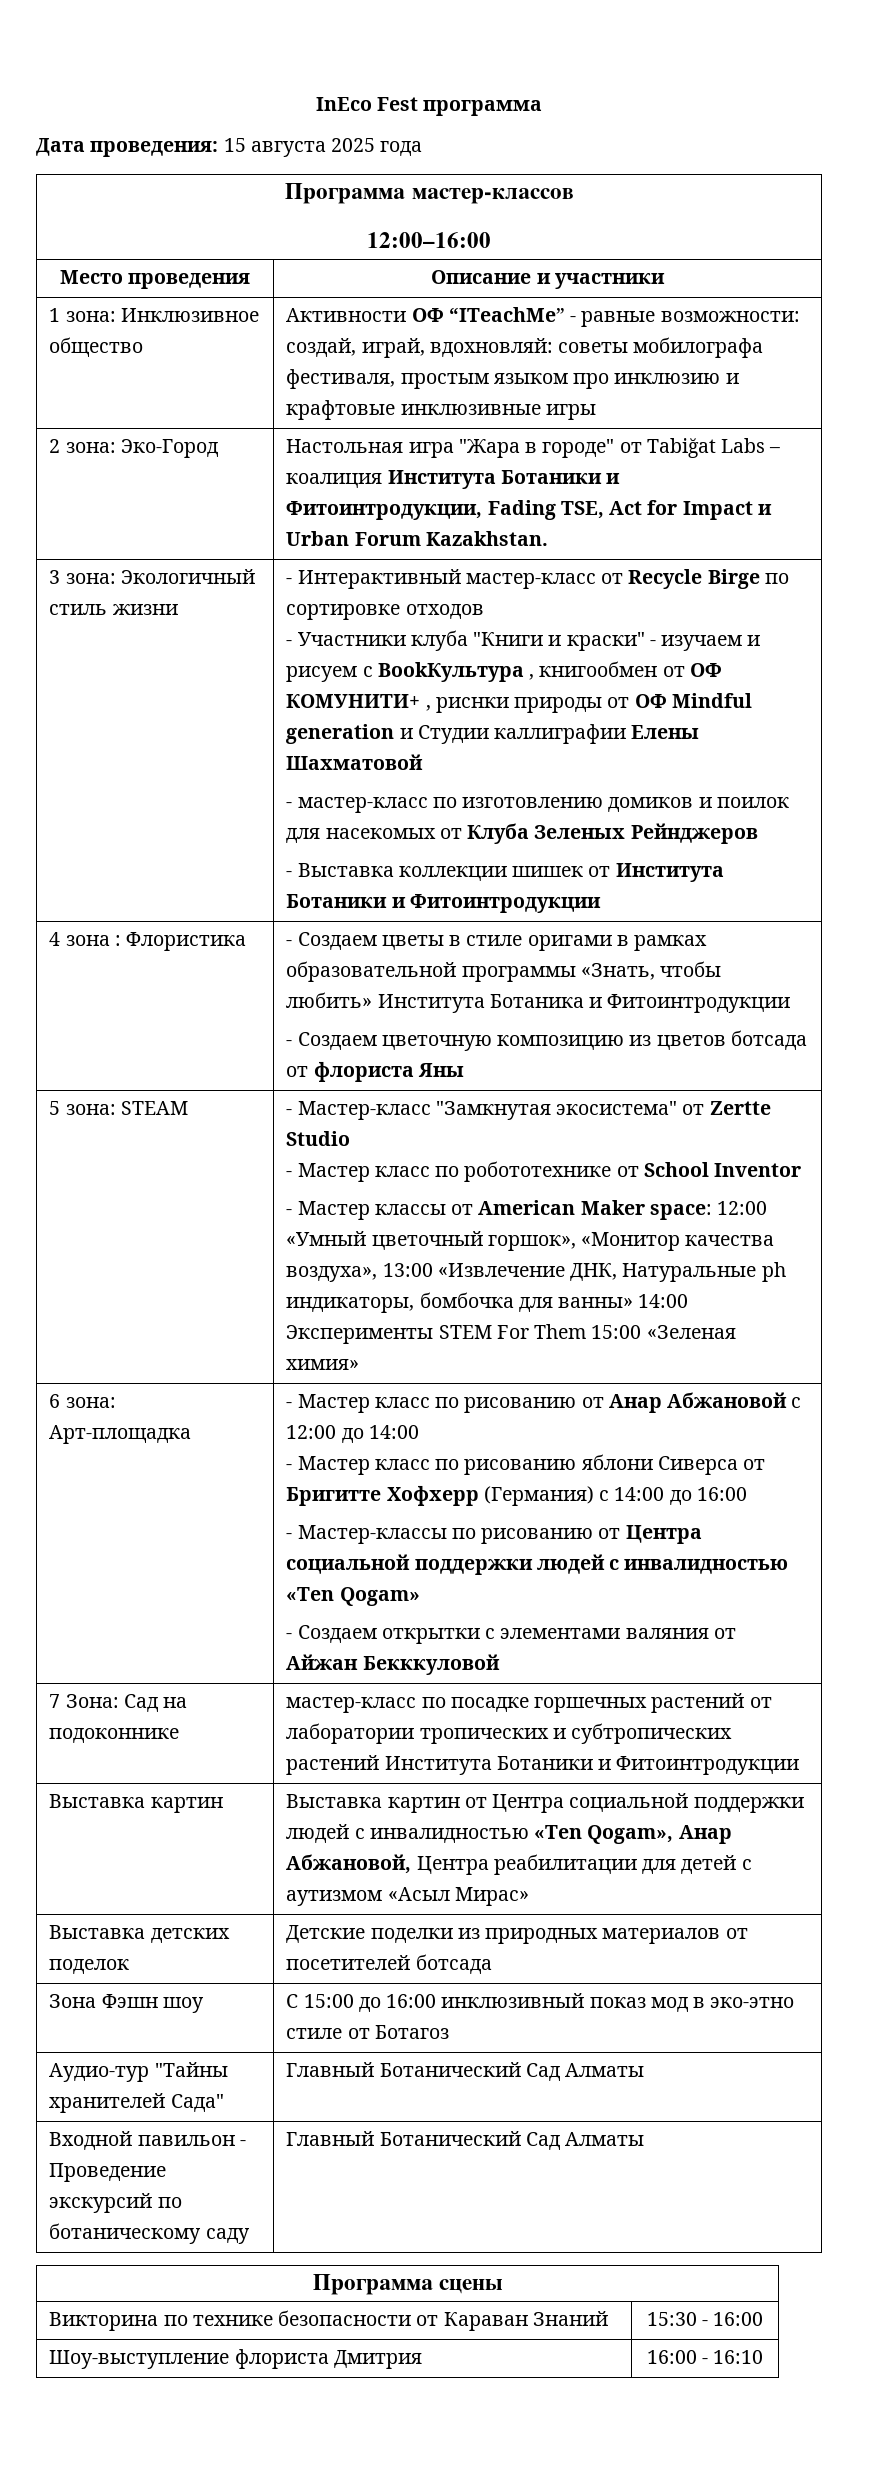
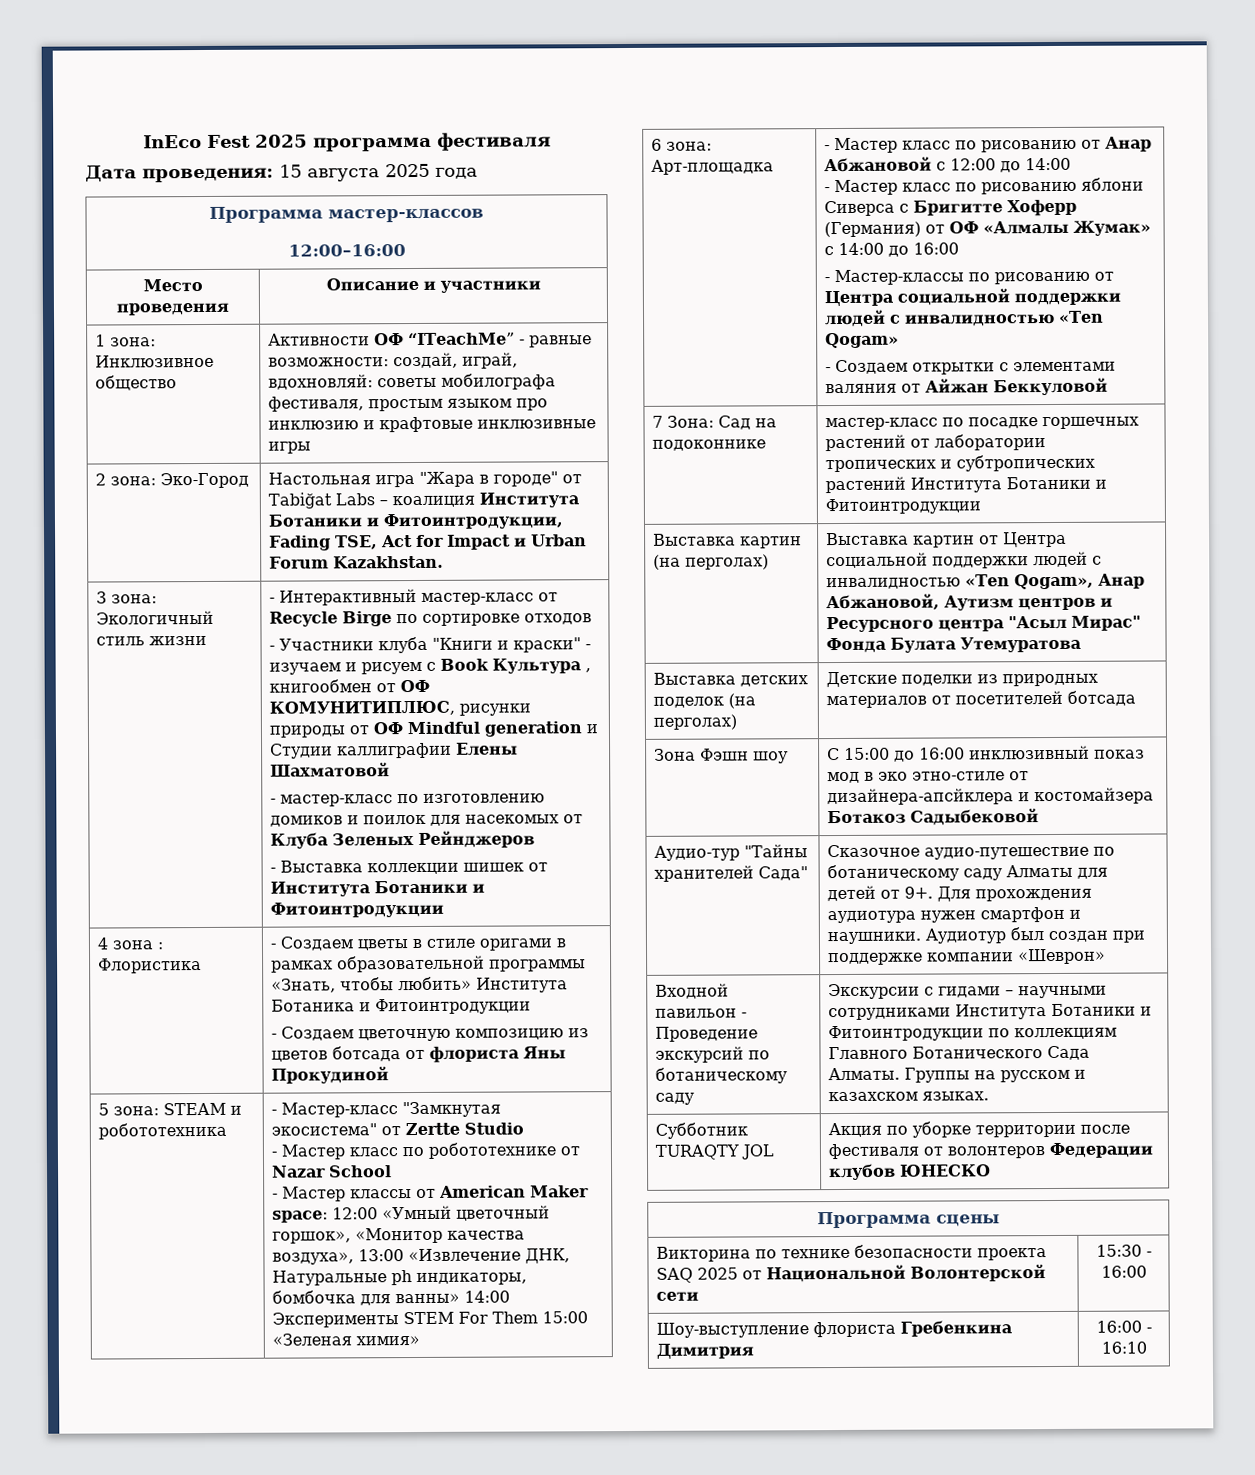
- InEco Fest программа
+ InEco Fest 2025 программа фестиваля
- - Участники клуба "Книги и краски" - изучаем и рисуем с BookКультура , книгообмен от ОФ КОМУНИТИ+ , риснки природы от ОФ Mindful generation и Студии каллиграфии Елены Шахматовой
+ - Участники клуба "Книги и краски" - изучаем и рисуем с Book Культура , книгообмен от ОФ КОМУНИТИПЛЮС, рисунки природы от ОФ Mindful generation и Студии каллиграфии Елены Шахматовой
  4 зона : Флористика | - Создаем цветы в стиле оригами в рамках образовательной программы «Знать, чтобы любить» Института Ботаника и Фитоинтродукции
- - Создаем цветочную композицию из цветов ботсада от флориста Яны
+ - Создаем цветочную композицию из цветов ботсада от флориста Яны Прокудиной
- 5 зона: STEAM
+ 5 зона: STEAM и робототехника
- - Мастер класс по робототехнике от School Inventor
+ - Мастер класс по робототехнике от Nazar School
- - Мастер класс по рисованию яблони Сиверса от Бригитте Хофхерр (Германия) с 14:00 до 16:00
+ - Мастер класс по рисованию яблони Сиверса с Бригитте Хоферр (Германия) от ОФ «Алмалы Жумак» с 14:00 до 16:00
- - Создаем открытки с элементами валяния от Айжан Бекккуловой
+ - Создаем открытки с элементами валяния от Айжан Беккуловой
- Выставка картин | Выставка картин от Центра социальной поддержки людей с инвалидностью «Ten Qogam», Анар Абжановой, Центра реабилитации для детей с аутизмом «Асыл Мирас»
+ Выставка картин (на перголах) | Выставка картин от Центра социальной поддержки людей с инвалидностью «Ten Qogam», Анар Абжановой, Аутизм центров и Ресурсного центра "Асыл Мирас" Фонда Булата Утемуратова
- Выставка детских поделок | Детские поделки из природных материалов от посетителей ботсада
+ Выставка детских поделок (на перголах) | Детские поделки из природных материалов от посетителей ботсада
- Зона Фэшн шоу | С 15:00 до 16:00 инклюзивный показ мод в эко-этно стиле от Ботагоз
- Аудио-тур "Тайны хранителей Сада" | Главный Ботанический Сад Алматы
+ Зона Фэшн шоу | С 15:00 до 16:00 инклюзивный показ мод в эко этно-стиле от дизайнера-апсйклера и костомайзера Ботакоз Садыбековой
+ Аудио-тур "Тайны хранителей Сада" | Сказочное аудио-путешествие по ботаническому саду Алматы для детей от 9+. Для прохождения аудиотура нужен смартфон и наушники. Аудиотур был создан при поддержке компании «Шеврон»
- Входной павильон - Проведение экскурсий по ботаническому саду | Главный Ботанический Сад Алматы
+ Входной павильон - Проведение экскурсий по ботаническому саду | Экскурсии с гидами – научными сотрудниками Института Ботаники и Фитоинтродукции по коллекциям Главного Ботанического Сада Алматы. Группы на русском и казахском языках.
+ Субботник TURAQTY JOL | Акция по уборке территории после фестиваля от волонтеров Федерации клубов ЮНЕСКО
- Викторина по технике безопасности от Караван Знаний | 15:30 - 16:00
+ Викторина по технике безопасности проекта SAQ 2025 от Национальной Волонтерской сети | 15:30 - 16:00
- Шоу-выступление флориста Дмитрия | 16:00 - 16:10
+ Шоу-выступление флориста Гребенкина Димитрия | 16:00 - 16:10

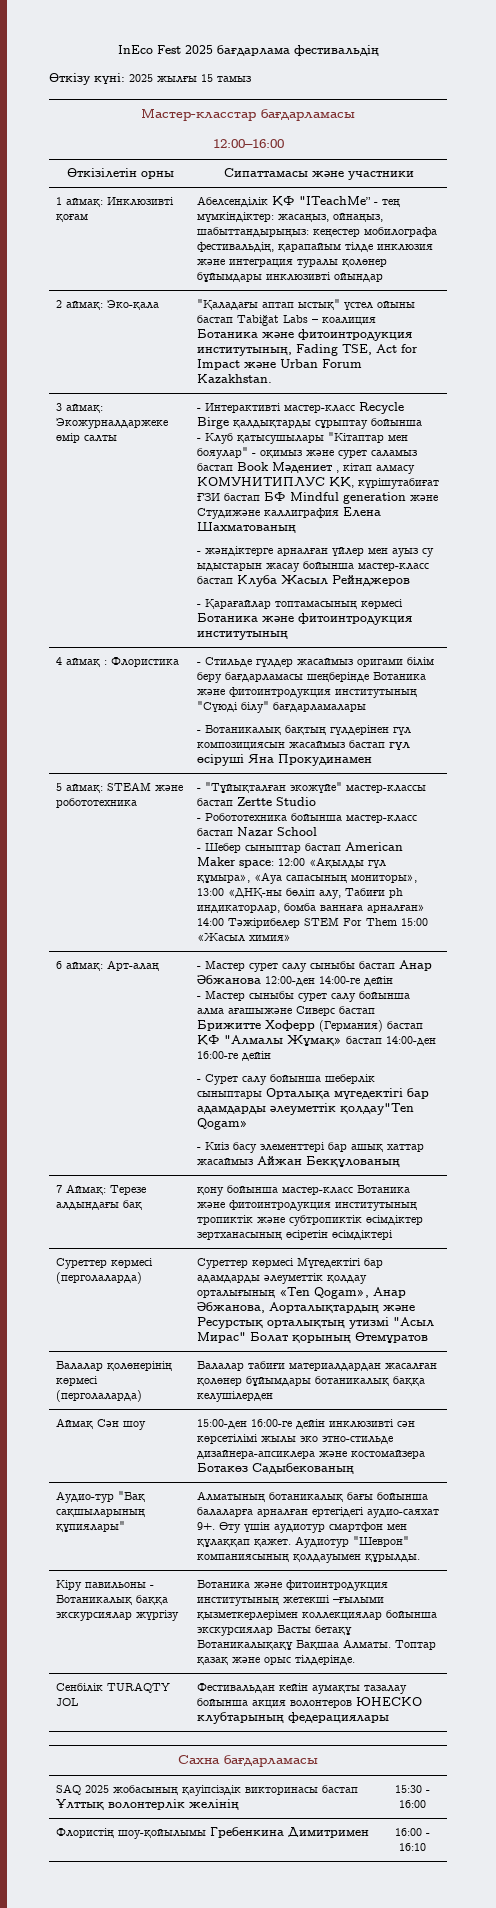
- InEco Fest 2025 программа фестиваля
- Дата проведения: 15 августа 2025 года
- Программа мастер-классов
+ InEco Fest 2025 бағдарлама фестивальдің
+ Өткізу күні: 2025 жылғы 15 тамыз
+ Мастер-класстар бағдарламасы
  12:00–16:00
- Место проведения | Описание и участники
- 1 зона: Инклюзивное общество | Активности ОФ “ITeachMe” - равные возможности: создай, играй, вдохновляй: советы мобилографа фестиваля, простым языком про инклюзию и крафтовые инклюзивные игры
- 2 зона: Эко-Город | Настольная игра "Жара в городе" от Tabiğat Labs – коалиция Института Ботаники и Фитоинтродукции, Fading TSE, Act for Impact и Urban Forum Kazakhstan.
+ Өткізілетін орны | Сипаттамасы және участники
+ 1 аймақ: Инклюзивті қоғам | Абелсенділік ҚФ "ITeachMe” - тең мүмкіндіктер: жасаңыз, ойнаңыз, шабыттандырыңыз: кеңестер мобилографа фестивальдің, қарапайым тілде инклюзия және интеграция туралы қолөнер бұйымдары инклюзивті ойындар
+ 2 аймақ: Эко-қала | "Қаладағы аптап ыстық" үстел ойыны бастап Tabiğat Labs – коалиция Ботаника және фитоинтродукция институтының, Fading TSE, Act for Impact және Urban Forum Kazakhstan.
- 3 зона: Экологичный стиль жизни | - Интерактивный мастер-класс от Recycle Birge по сортировке отходов
- - Участники клуба "Книги и краски" - изучаем и рисуем с Book Культура , книгообмен от ОФ КОМУНИТИПЛЮС, рисунки природы от ОФ Mindful generation и Студии каллиграфии Елены Шахматовой
- - мастер-класс по изготовлению домиков и поилок для насекомых от Клуба Зеленых Рейнджеров
- - Выставка коллекции шишек от Института Ботаники и Фитоинтродукции
+ 3 аймақ: Экожурналдаржеке өмір салты | - Интерактивті мастер-класс Recycle Birge қалдықтарды сұрыптау бойынша
+ - Клуб қатысушылары "Кітаптар мен бояулар" - оқимыз және сурет саламыз бастап Book Мәдениет , кітап алмасу КОМУНИТИПЛУС ҚҚ, күрішутабиғат ҒЗИ бастап БФ Mindful generation және Студижәне каллиграфия Елена Шахматованың
+ - жәндіктерге арналған үйлер мен ауыз су ыдыстарын жасау бойынша мастер-класс бастап Клуба Жасыл Рейнджеров
+ - Қарағайлар топтамасының көрмесі Ботаника және фитоинтродукция институтының
- 4 зона : Флористика | - Создаем цветы в стиле оригами в рамках образовательной программы «Знать, чтобы любить» Института Ботаника и Фитоинтродукции
- - Создаем цветочную композицию из цветов ботсада от флориста Яны Прокудиной
- 5 зона: STEAM и робототехника | - Мастер-класс "Замкнутая экосистема" от Zertte Studio
- - Мастер класс по робототехнике от Nazar School
+ 4 аймақ : Флористика | - Стильде гүлдер жасаймыз оригами білім беру бағдарламасы шеңберінде Ботаника және фитоинтродукция институтының "Сүюді білу" бағдарламалары
+ - Ботаникалық бақтың гүлдерінен гүл композициясын жасаймыз бастап гүл өсіруші Яна Прокудинамен
+ 5 аймақ: STEAM және робототехника | - "Тұйықталған экожүйе" мастер-классы бастап Zertte Studio
+ - Робототехника бойынша мастер-класс бастап Nazar School
- - Мастер классы от American Maker space: 12:00 «Умный цветочный горшок», «Монитор качества воздуха», 13:00 «Извлечение ДНК, Натуральные ph индикаторы, бомбочка для ванны» 14:00 Эксперименты STEM For Them 15:00 «Зеленая химия»
+ - Шебер сыныптар бастап American Maker space: 12:00 «Ақылды гүл құмыра», «Ауа сапасының мониторы», 13:00 «ДНҚ-ны бөліп алу, Табиғи ph индикаторлар, бомба ваннаға арналған» 14:00 Тәжірибелер STEM For Them 15:00 «Жасыл химия»
- 6 зона: Арт-площадка | - Мастер класс по рисованию от Анар Абжановой с 12:00 до 14:00
- - Мастер класс по рисованию яблони Сиверса с Бригитте Хоферр (Германия) от ОФ «Алмалы Жумак» с 14:00 до 16:00
- - Мастер-классы по рисованию от Центра социальной поддержки людей с инвалидностью «Ten Qogam»
- - Создаем открытки с элементами валяния от Айжан Беккуловой
- 7 Зона: Сад на подоконнике | мастер-класс по посадке горшечных растений от лаборатории тропических и субтропических растений Института Ботаники и Фитоинтродукции
- Выставка картин (на перголах) | Выставка картин от Центра социальной поддержки людей с инвалидностью «Ten Qogam», Анар Абжановой, Аутизм центров и Ресурсного центра "Асыл Мирас" Фонда Булата Утемуратова
- Выставка детских поделок (на перголах) | Детские поделки из природных материалов от посетителей ботсада
- Зона Фэшн шоу | С 15:00 до 16:00 инклюзивный показ мод в эко этно-стиле от дизайнера-апсйклера и костомайзера Ботакоз Садыбековой
- Аудио-тур "Тайны хранителей Сада" | Сказочное аудио-путешествие по ботаническому саду Алматы для детей от 9+. Для прохождения аудиотура нужен смартфон и наушники. Аудиотур был создан при поддержке компании «Шеврон»
- Входной павильон - Проведение экскурсий по ботаническому саду | Экскурсии с гидами – научными сотрудниками Института Ботаники и Фитоинтродукции по коллекциям Главного Ботанического Сада Алматы. Группы на русском и казахском языках.
- Субботник TURAQTY JOL | Акция по уборке территории после фестиваля от волонтеров Федерации клубов ЮНЕСКО
- Программа сцены
- Викторина по технике безопасности проекта SAQ 2025 от Национальной Волонтерской сети | 15:30 - 16:00
+ 6 аймақ: Арт-алаң | - Мастер сурет салу сыныбы бастап Анар Әбжанова 12:00-ден 14:00-ге дейін
+ - Мастер сыныбы сурет салу бойынша алма ағашыжәне Сиверс бастап Брижитте Хоферр (Германия) бастап ҚФ "Алмалы Жұмақ» бастап 14:00-ден 16:00-ге дейін
+ - Сурет салу бойынша шеберлік сыныптары Орталықа мүгедектігі бар адамдарды әлеуметтік қолдау"Ten Qogam»
+ - Киіз басу элементтері бар ашық хаттар жасаймыз Айжан Бекқұлованың
+ 7 Аймақ: Терезе алдындағы бақ | қону бойынша мастер-класс Ботаника және фитоинтродукция институтының тропиктік және субтропиктік өсімдіктер зертханасының өсіретін өсімдіктері
+ Суреттер көрмесі (перголаларда) | Суреттер көрмесі Мүгедектігі бар адамдарды әлеуметтік қолдау орталығының «Ten Qogam», Анар Әбжанова, Аорталықтардың және Ресурстық орталықтың утизмі "Асыл Мирас" Болат қорының Өтемұратов
+ Балалар қолөнерінің көрмесі (перголаларда) | Балалар табиғи материалдардан жасалған қолөнер бұйымдары ботаникалық баққа келушілерден
+ Аймақ Сән шоу | 15:00-ден 16:00-ге дейін инклюзивті сән көрсетілімі жылы эко этно-стильде дизайнера-апсиклера және костомайзера Ботакөз Садыбекованың
+ Аудио-тур "Бақ сақшыларының құпиялары" | Алматының ботаникалық бағы бойынша балаларға арналған ертегідегі аудио-саяхат 9+. Өту үшін аудиотур смартфон мен құлаққап қажет. Аудиотур "Шеврон" компаниясының қолдауымен құрылды.
+ Кіру павильоны - Ботаникалық баққа экскурсиялар жүргізу | Ботаника және фитоинтродукция институтының жетекші –ғылыми қызметкерлерімен коллекциялар бойынша экскурсиялар Басты бетақұ Ботаникалықақұ Бақшаа Алматы. Топтар қазақ және орыс тілдерінде.
+ Сенбілік TURAQTY JOL | Фестивальдан кейін аумақты тазалау бойынша акция волонтеров ЮНЕСКО клубтарының федерациялары
+ Сахна бағдарламасы
+ SAQ 2025 жобасының қауіпсіздік викторинасы бастап Ұлттық волонтерлік желінің | 15:30 - 16:00
- Шоу-выступление флориста Гребенкина Димитрия | 16:00 - 16:10
+ Флористің шоу-қойылымы Гребенкина Димитримен | 16:00 - 16:10

